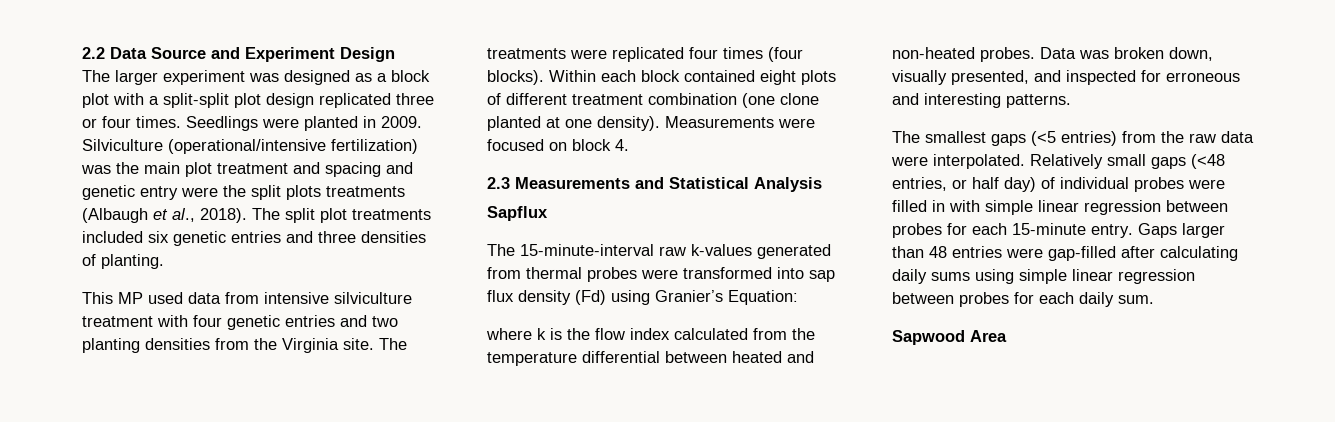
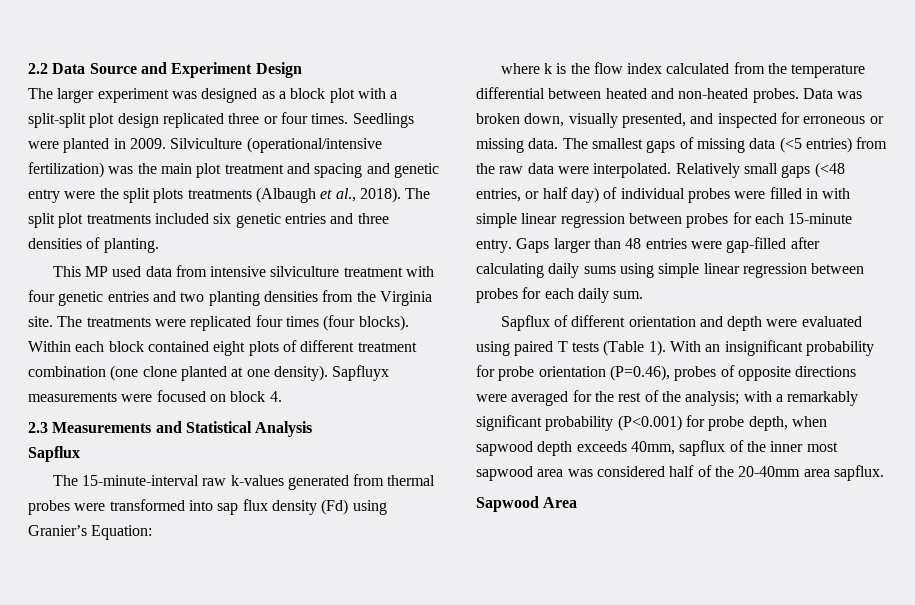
- Measurements were focused on block 4.
+ Sapfluyx measurements were focused on block 4.
- Data was broken down, visually presented, and inspected for erroneous and interesting patterns.
- The smallest gaps (<5 entries) from the raw data were interpolated.
+ Data was broken down, visually presented, and inspected for erroneous or missing data. The smallest gaps of missing data (<5 entries) from the raw data were interpolated.
+ Sapflux of different orientation and depth were evaluated using paired T tests (Table 1). With an insignificant probability for probe orientation (P=0.46), probes of opposite directions were averaged for the rest of the analysis; with a remarkably significant probability (P<0.001) for probe depth, when sapwood depth exceeds 40mm, sapflux of the inner most sapwood area was considered half of the 20-40mm area sapflux.

